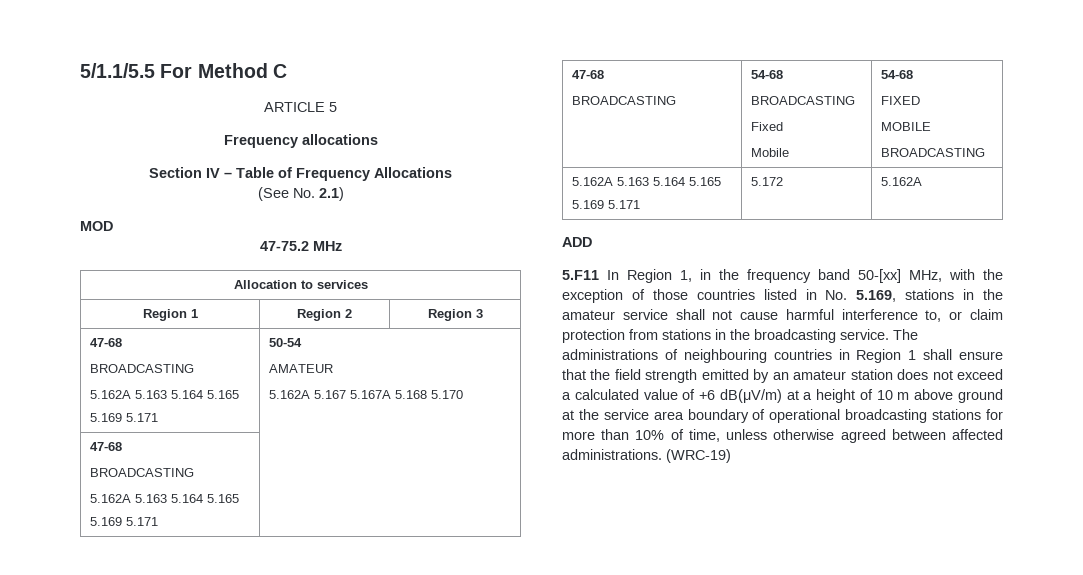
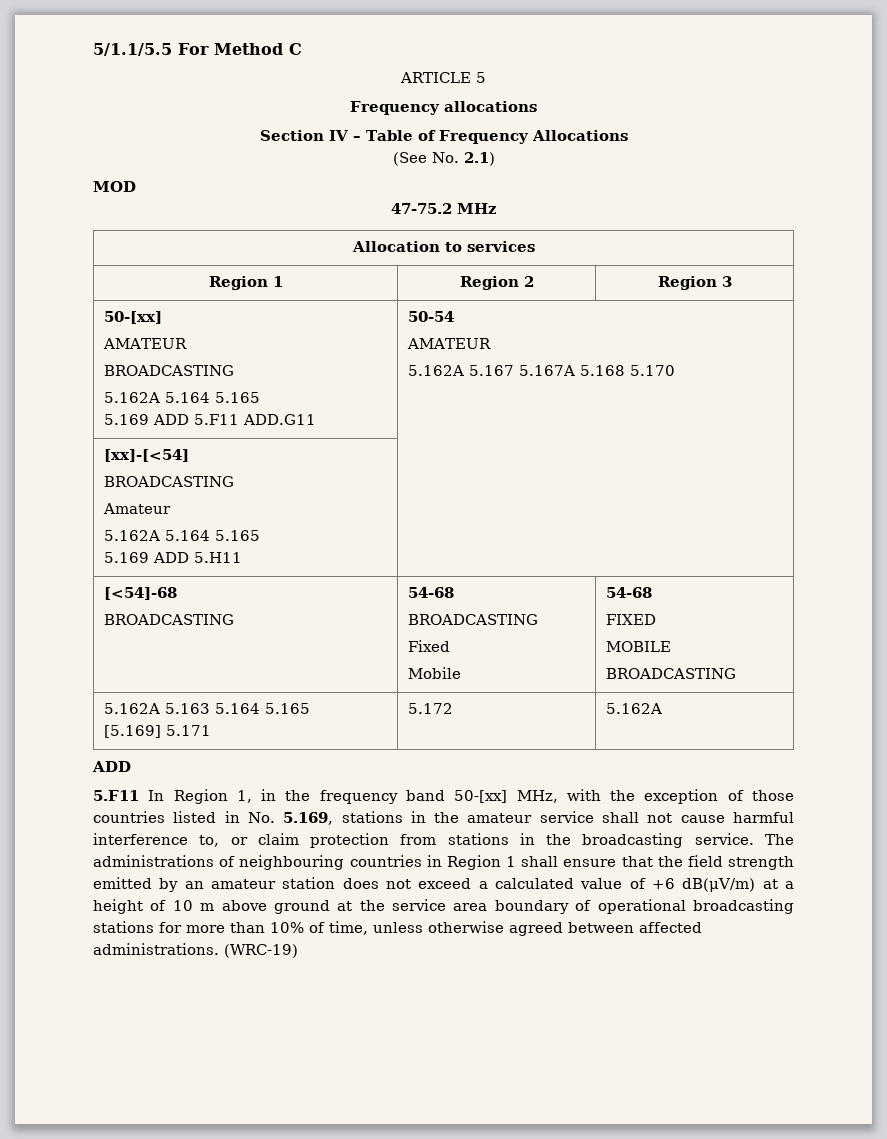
  Region 1 | Region 2 | Region 3
- 47-68
+ 50-[xx]
+ AMATEUR
  BROADCASTING
- 5.162A 5.163 5.164 5.165
- 5.169 5.171 | 50-54
+ 5.162A 5.164 5.165
+ 5.169 ADD 5.F11 ADD.G11 | 50-54
  AMATEUR
  5.162A 5.167 5.167A 5.168 5.170
- 47-68
+ [xx]-[<54]
  BROADCASTING
- 5.162A 5.163 5.164 5.165
- 5.169 5.171 |
- 47-68
+ Amateur
+ 5.162A 5.164 5.165
+ 5.169 ADD 5.H11 |
+ [<54]-68
  BROADCASTING | 54-68
  BROADCASTING
  Fixed
  Mobile | 54-68
  FIXED
  MOBILE
  BROADCASTING
  5.162A 5.163 5.164 5.165
- 5.169 5.171 | 5.172 | 5.162A
+ [5.169] 5.171 | 5.172 | 5.162A

